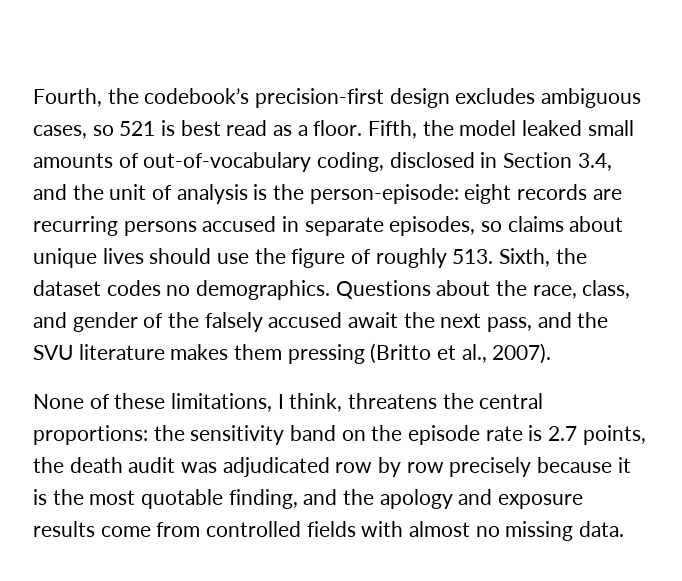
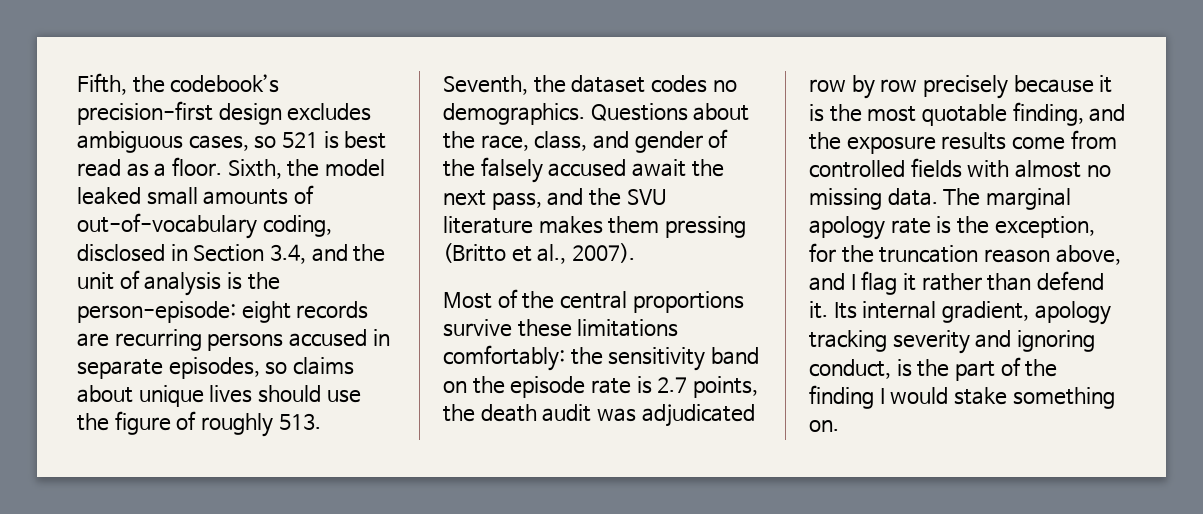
- Fourth, the codebook’s precision-first design excludes ambiguous cases, so 521 is best read as a floor.
+ Fifth, the codebook’s precision-first design excludes ambiguous cases, so 521 is best read as a floor.
- Fifth, the model leaked small amounts of out-of-vocabulary coding, disclosed in Section 3.4, and the unit of analysis is the person-episode: eight records are recurring persons accused in separate episodes, so claims about unique lives should use the figure of roughly 513. Sixth, the dataset codes no demographics.
+ Sixth, the model leaked small amounts of out-of-vocabulary coding, disclosed in Section 3.4, and the unit of analysis is the person-episode: eight records are recurring persons accused in separate episodes, so claims about unique lives should use the figure of roughly 513. Seventh, the dataset codes no demographics.
- None of these limitations, I think, threatens the central proportions: the sensitivity band on the episode rate is 2.7 points, the death audit was adjudicated row by row precisely because it is the most quotable finding, and the apology and exposure results come from controlled fields with almost no missing data.
+ Most of the central proportions survive these limitations comfortably: the sensitivity band on the episode rate is 2.7 points, the death audit was adjudicated row by row precisely because it is the most quotable finding, and the exposure results come from controlled fields with almost no missing data.
+ The marginal apology rate is the exception, for the truncation reason above, and I flag it rather than defend it. Its internal gradient, apology tracking severity and ignoring conduct, is the part of the finding I would stake something on.

